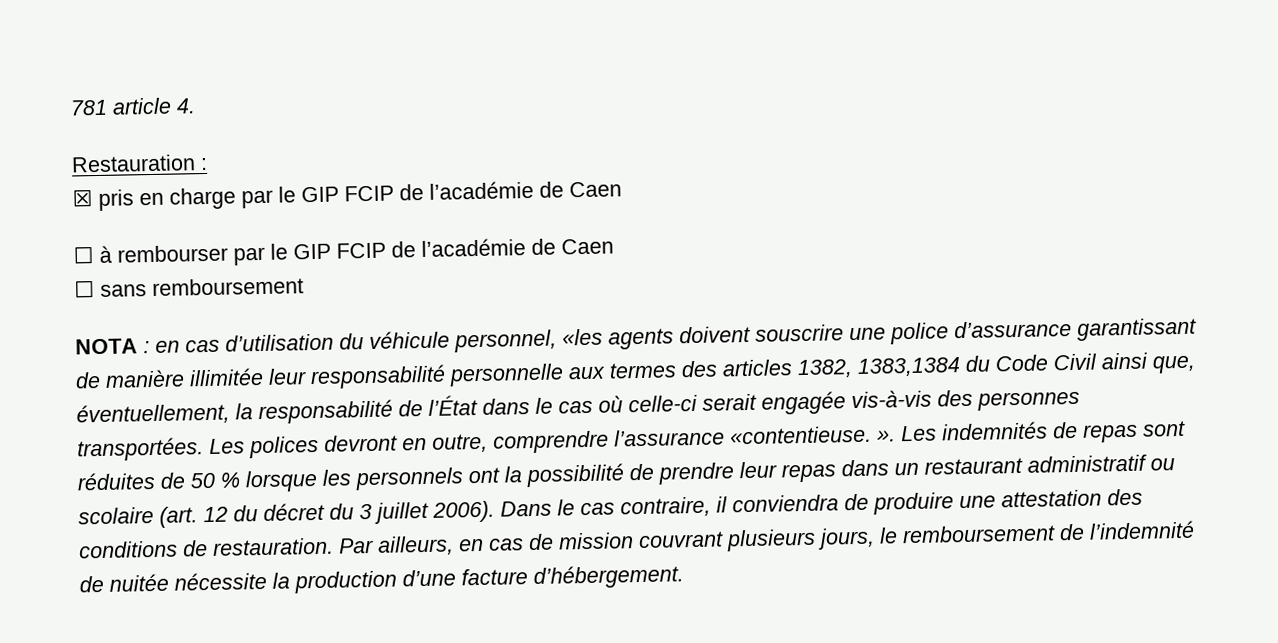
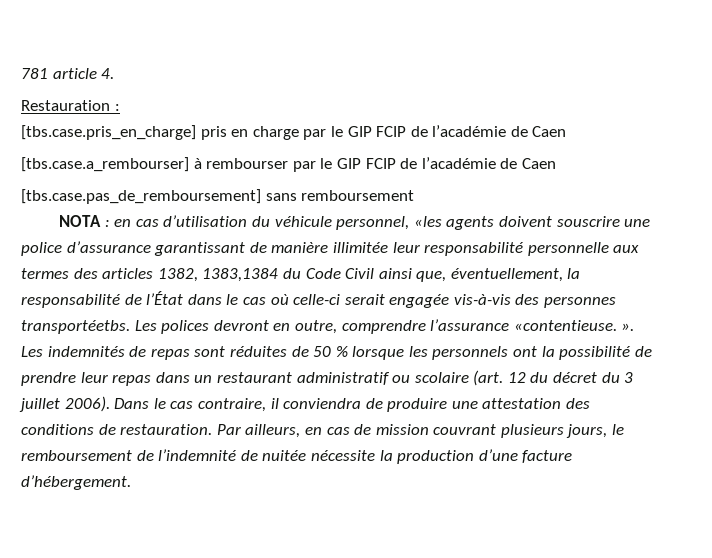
- ☒ pris en charge par le GIP FCIP de l’académie de Caen
+ [tbs.case.pris_en_charge] pris en charge par le GIP FCIP de l’académie de Caen
- ☐ à rembourser par le GIP FCIP de l’académie de Caen
+ [tbs.case.a_rembourser] à rembourser par le GIP FCIP de l’académie de Caen
- ☐ sans remboursement
+ [tbs.case.pas_de_remboursement] sans remboursement
- NOTA : en cas d’utilisation du véhicule personnel, «les agents doivent souscrire une police d’assurance garantissant de manière illimitée leur responsabilité personnelle aux termes des articles 1382, 1383,1384 du Code Civil ainsi que, éventuellement, la responsabilité de l’État dans le cas où celle-ci serait engagée vis-à-vis des personnes transportées.
+ NOTA : en cas d’utilisation du véhicule personnel, «les agents doivent souscrire une police d’assurance garantissant de manière illimitée leur responsabilité personnelle aux termes des articles 1382, 1383,1384 du Code Civil ainsi que, éventuellement, la responsabilité de l’État dans le cas où celle-ci serait engagée vis-à-vis des personnes transportéetbs.

